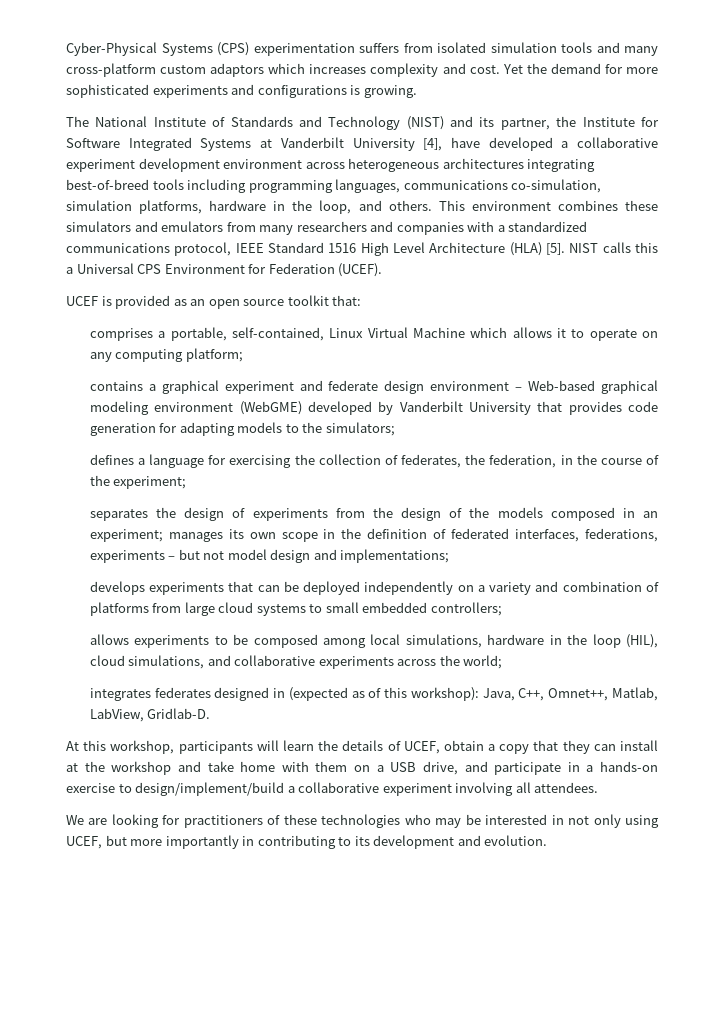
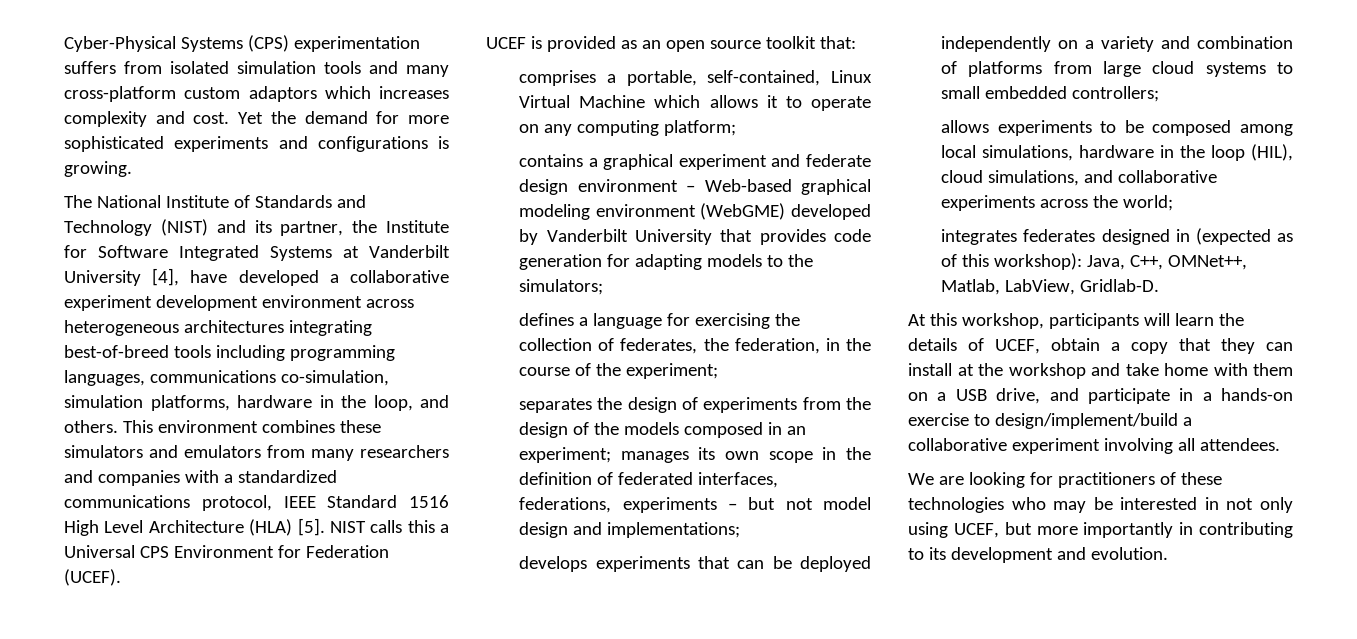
- integrates federates designed in (expected as of this workshop): Java, C++, Omnet++, Matlab, LabView, Gridlab-D.
+ integrates federates designed in (expected as of this workshop): Java, C++, OMNet++, Matlab, LabView, Gridlab-D.

